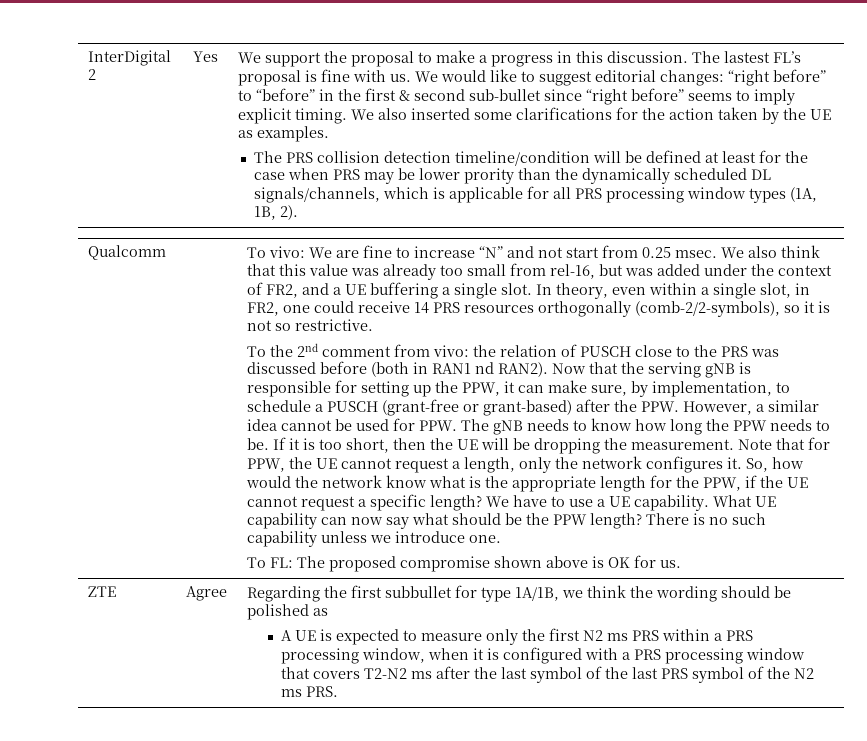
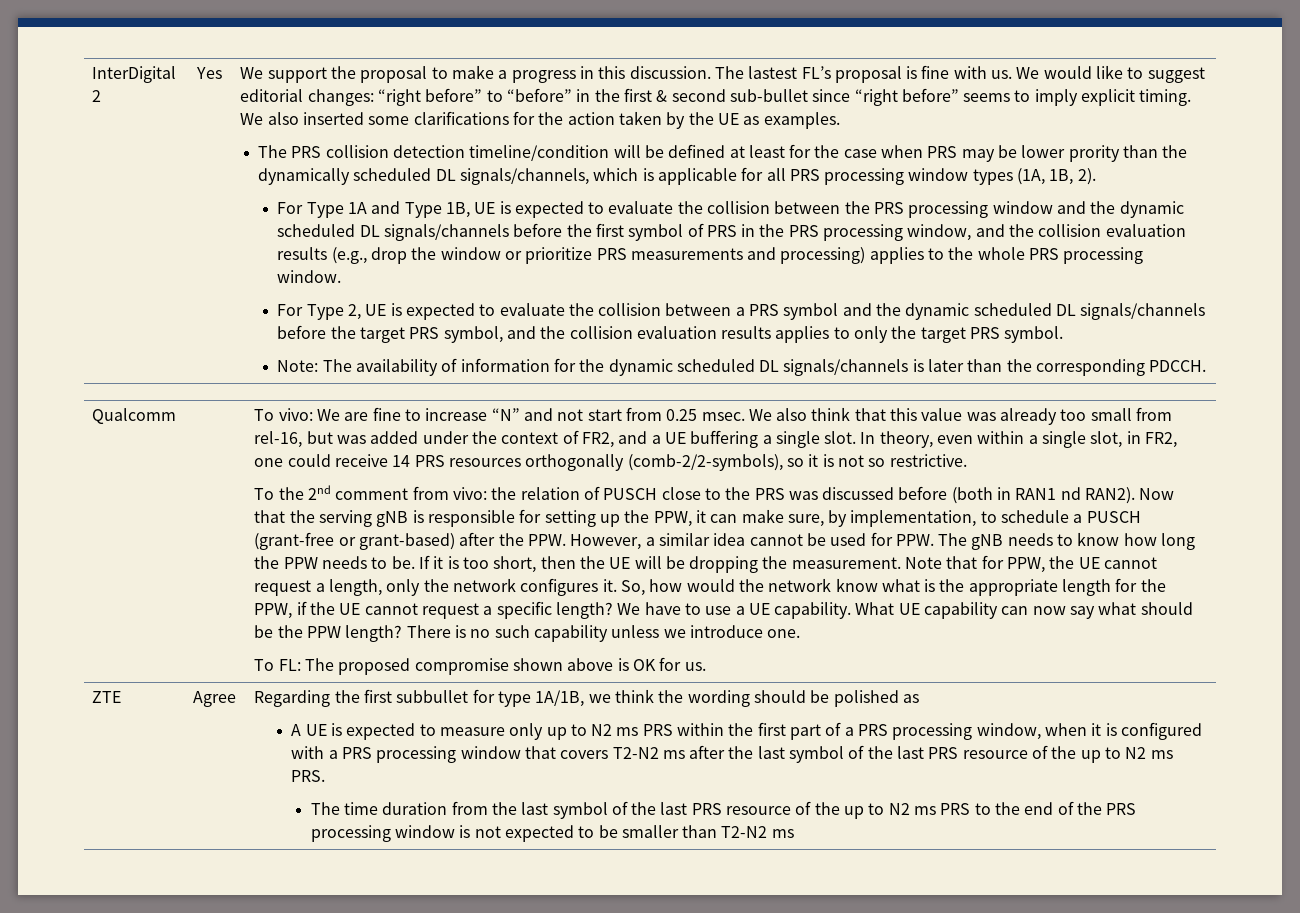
+ For Type 1A and Type 1B, UE is expected to evaluate the collision between the PRS processing window and the dynamic scheduled DL signals/channels before the first symbol of PRS in the PRS processing window, and the collision evaluation results (e.g., drop the window or prioritize PRS measurements and processing) applies to the whole PRS processing window.
+ For Type 2, UE is expected to evaluate the collision between a PRS symbol and the dynamic scheduled DL signals/channels before the target PRS symbol, and the collision evaluation results applies to only the target PRS symbol.
+ Note: The availability of information for the dynamic scheduled DL signals/channels is later than the corresponding PDCCH.
- A UE is expected to measure only the first N2 ms PRS within a PRS processing window, when it is configured with a PRS processing window that covers T2-N2 ms after the last symbol of the last PRS symbol of the N2 ms PRS.
+ A UE is expected to measure only up to N2 ms PRS within the first part of a PRS processing window, when it is configured with a PRS processing window that covers T2-N2 ms after the last symbol of the last PRS resource of the up to N2 ms PRS.
+ The time duration from the last symbol of the last PRS resource of the up to N2 ms PRS to the end of the PRS processing window is not expected to be smaller than T2-N2 ms

